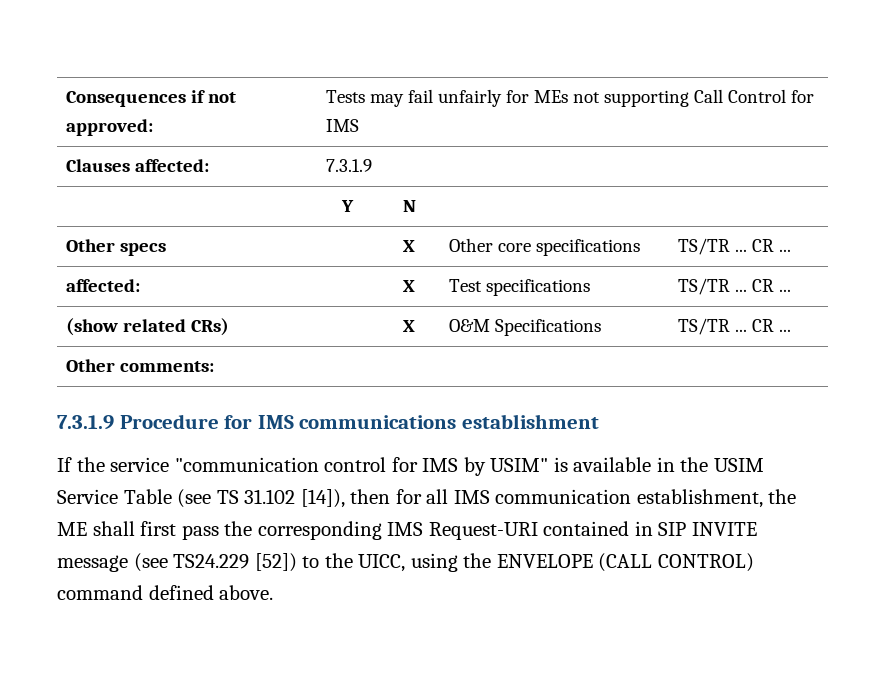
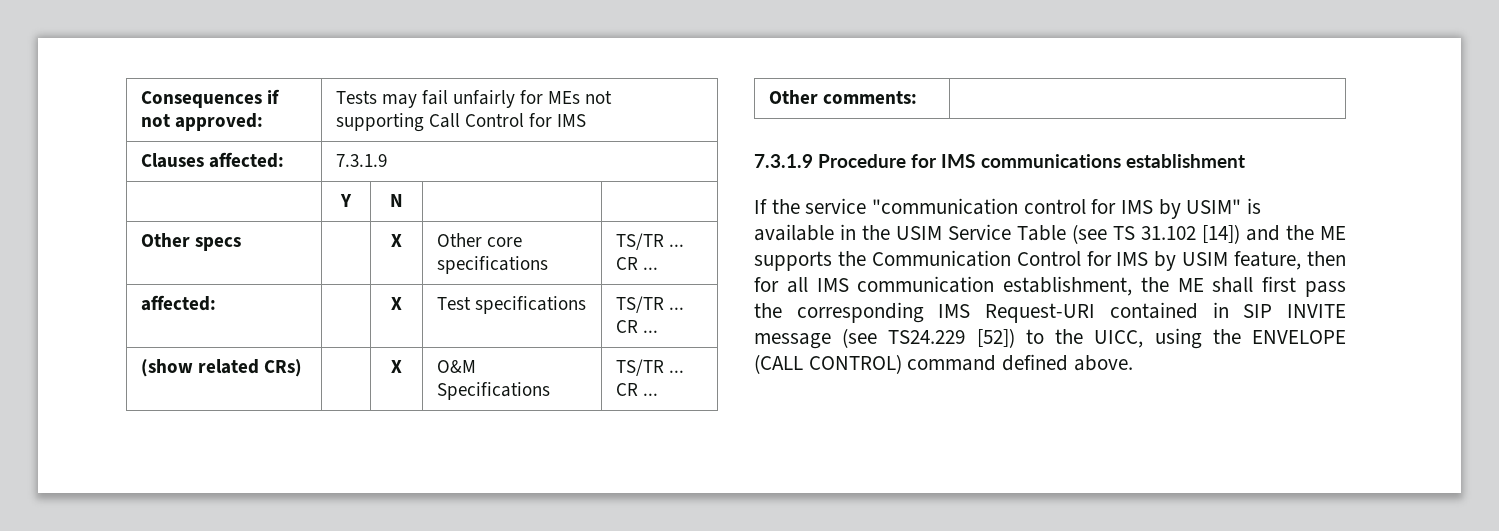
- If the service "communication control for IMS by USIM" is available in the USIM Service Table (see TS 31.102 [14]), then for all IMS communication establishment, the ME shall first pass the corresponding IMS Request-URI contained in SIP INVITE message (see TS24.229 [52]) to the UICC, using the ENVELOPE (CALL CONTROL) command defined above.
+ If the service "communication control for IMS by USIM" is available in the USIM Service Table (see TS 31.102 [14]) and the ME supports the Communication Control for IMS by USIM feature, then for all IMS communication establishment, the ME shall first pass the corresponding IMS Request-URI contained in SIP INVITE message (see TS24.229 [52]) to the UICC, using the ENVELOPE (CALL CONTROL) command defined above.

